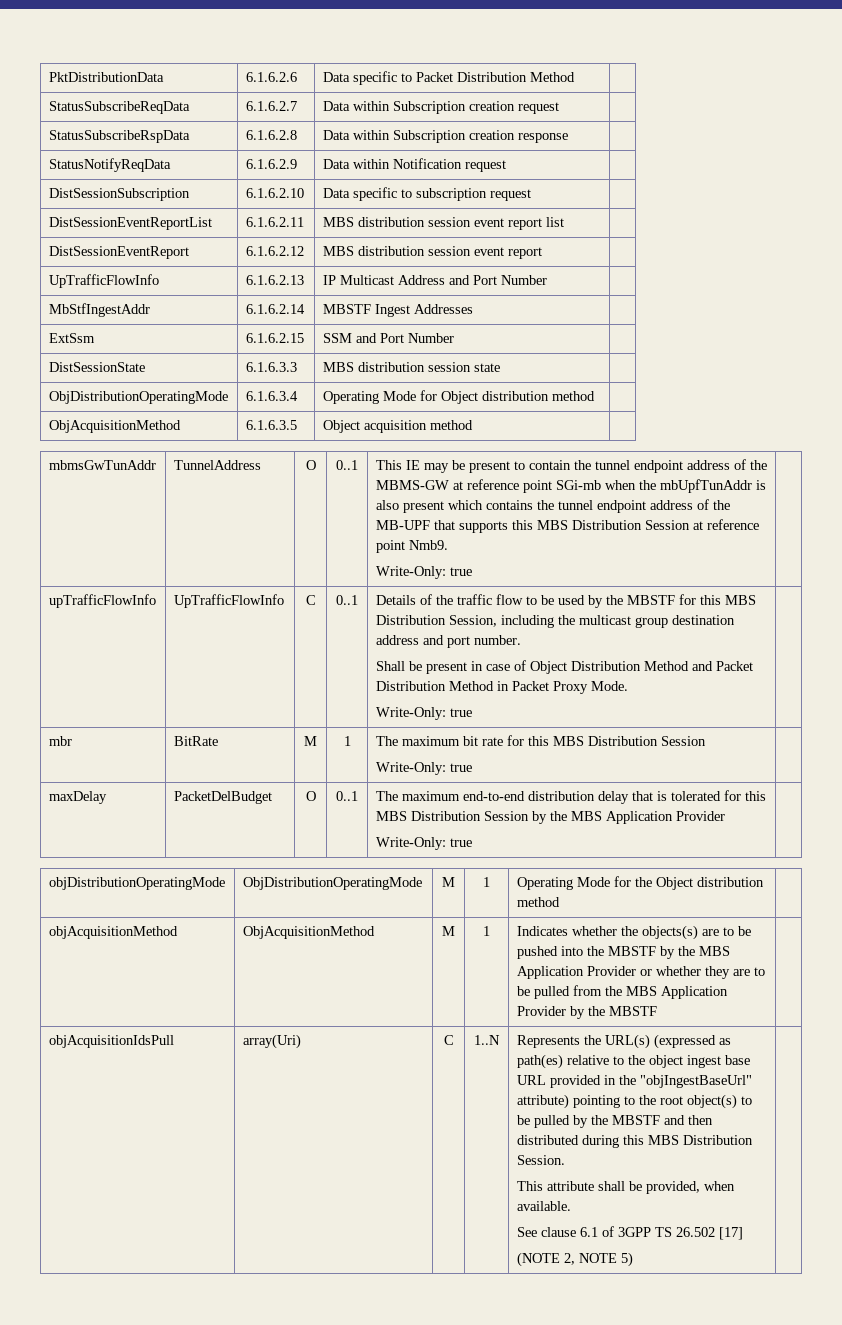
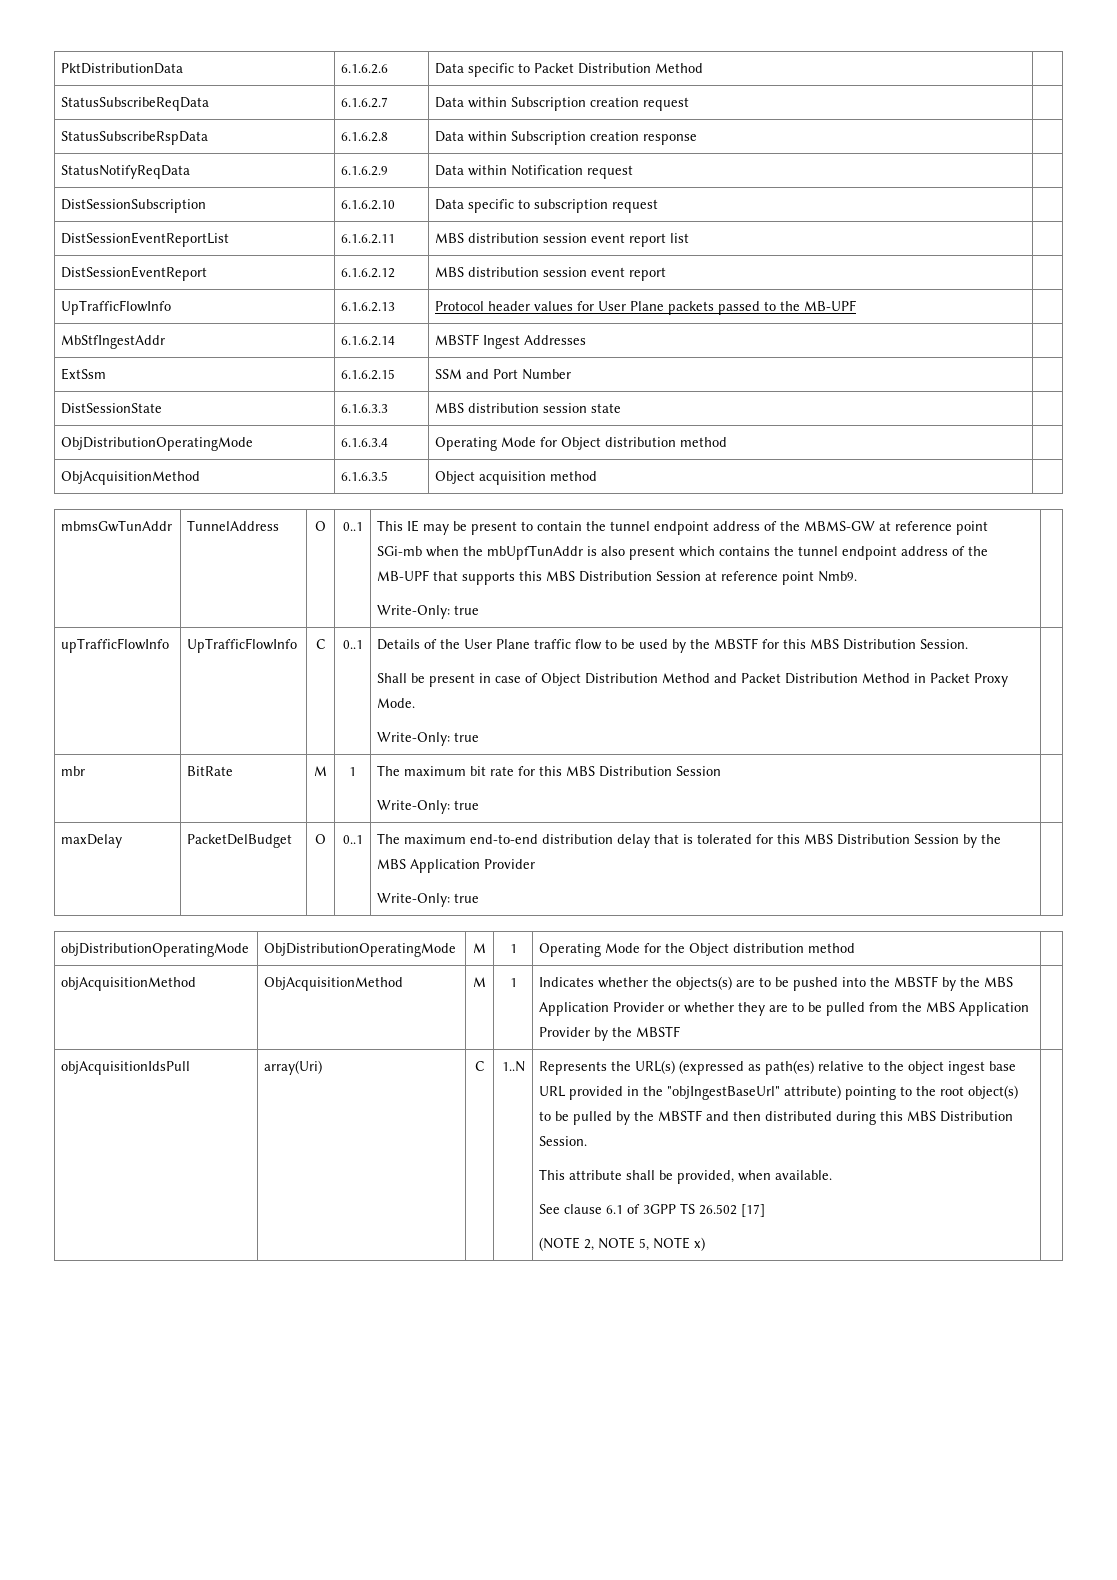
- UpTrafficFlowInfo | 6.1.6.2.13 | IP Multicast Address and Port Number |
+ UpTrafficFlowInfo | 6.1.6.2.13 | Protocol header values for User Plane packets passed to the MB-UPF |
- Details of the traffic flow to be used by the MBSTF for this MBS Distribution Session, including the multicast group destination address and port number.
+ Details of the User Plane traffic flow to be used by the MBSTF for this MBS Distribution Session.
- (NOTE 2, NOTE 5)
+ (NOTE 2, NOTE 5, NOTE x)

